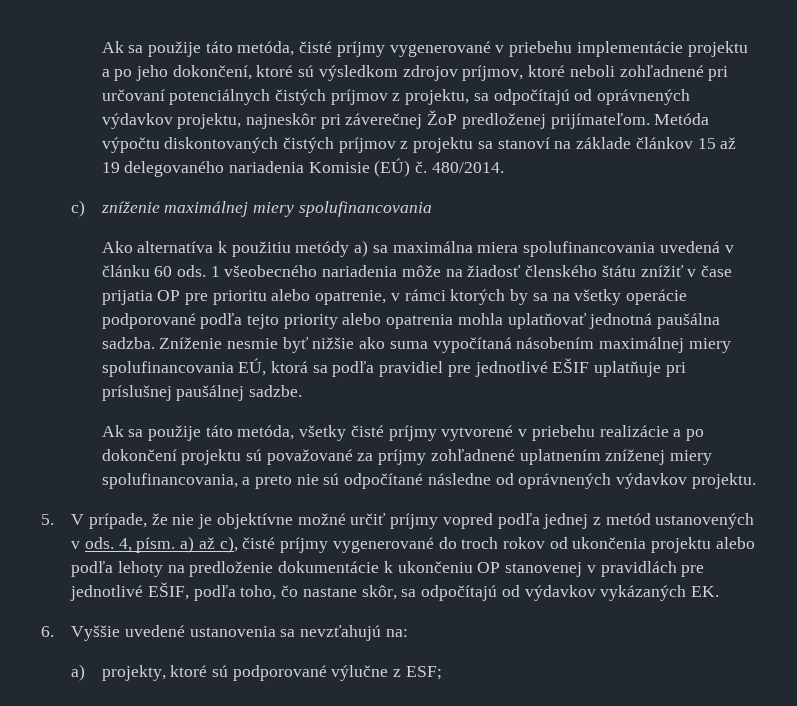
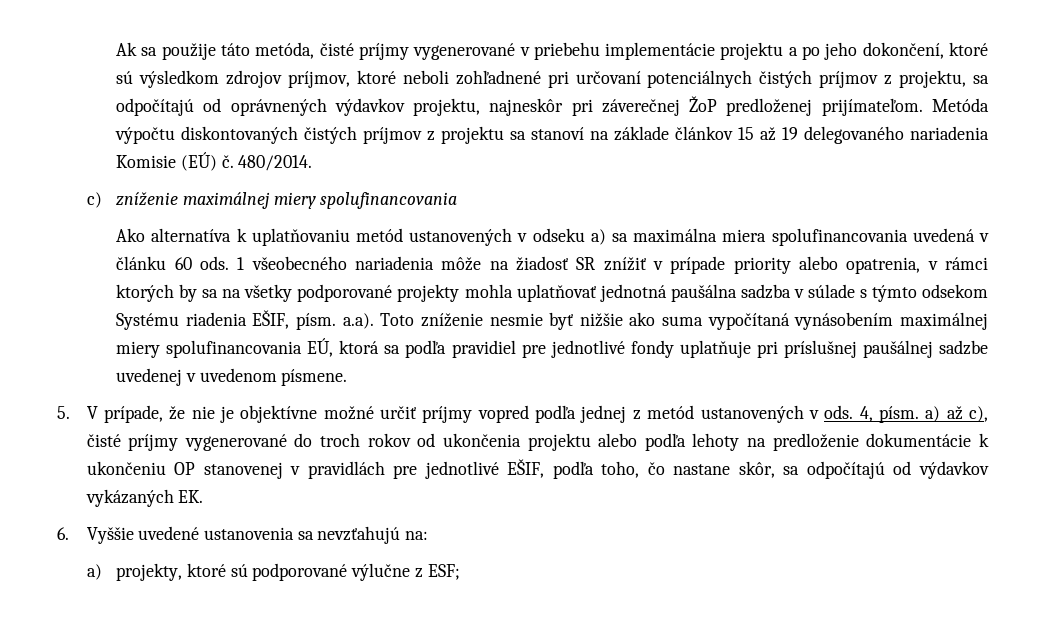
- Ako alternatíva k použitiu metódy a) sa maximálna miera spolufinancovania uvedená v článku 60 ods.
+ Ako alternatíva k uplatňovaniu metód ustanovených v odseku a) sa maximálna miera spolufinancovania uvedená v článku 60 ods.
- 1 všeobecného nariadenia môže na žiadosť členského štátu znížiť v čase prijatia OP pre prioritu alebo opatrenie, v rámci ktorých by sa na všetky operácie podporované podľa tejto priority alebo opatrenia mohla uplatňovať jednotná paušálna sadzba. Zníženie nesmie byť nižšie ako suma vypočítaná násobením maximálnej miery spolufinancovania EÚ, ktorá sa podľa pravidiel pre jednotlivé EŠIF uplatňuje pri príslušnej paušálnej sadzbe.
- Ak sa použije táto metóda, všetky čisté príjmy vytvorené v priebehu realizácie a po dokončení projektu sú považované za príjmy zohľadnené uplatnením zníženej miery spolufinancovania, a preto nie sú odpočítané následne od oprávnených výdavkov projektu.
+ 1 všeobecného nariadenia môže na žiadosť SR znížiť v prípade priority alebo opatrenia, v rámci ktorých by sa na všetky podporované projekty mohla uplatňovať jednotná paušálna sadzba v súlade s týmto odsekom Systému riadenia EŠIF, písm. a.a). Toto zníženie nesmie byť nižšie ako suma vypočítaná vynásobením maximálnej miery spolufinancovania EÚ, ktorá sa podľa pravidiel pre jednotlivé fondy uplatňuje pri príslušnej paušálnej sadzbe uvedenej v uvedenom písmene.

